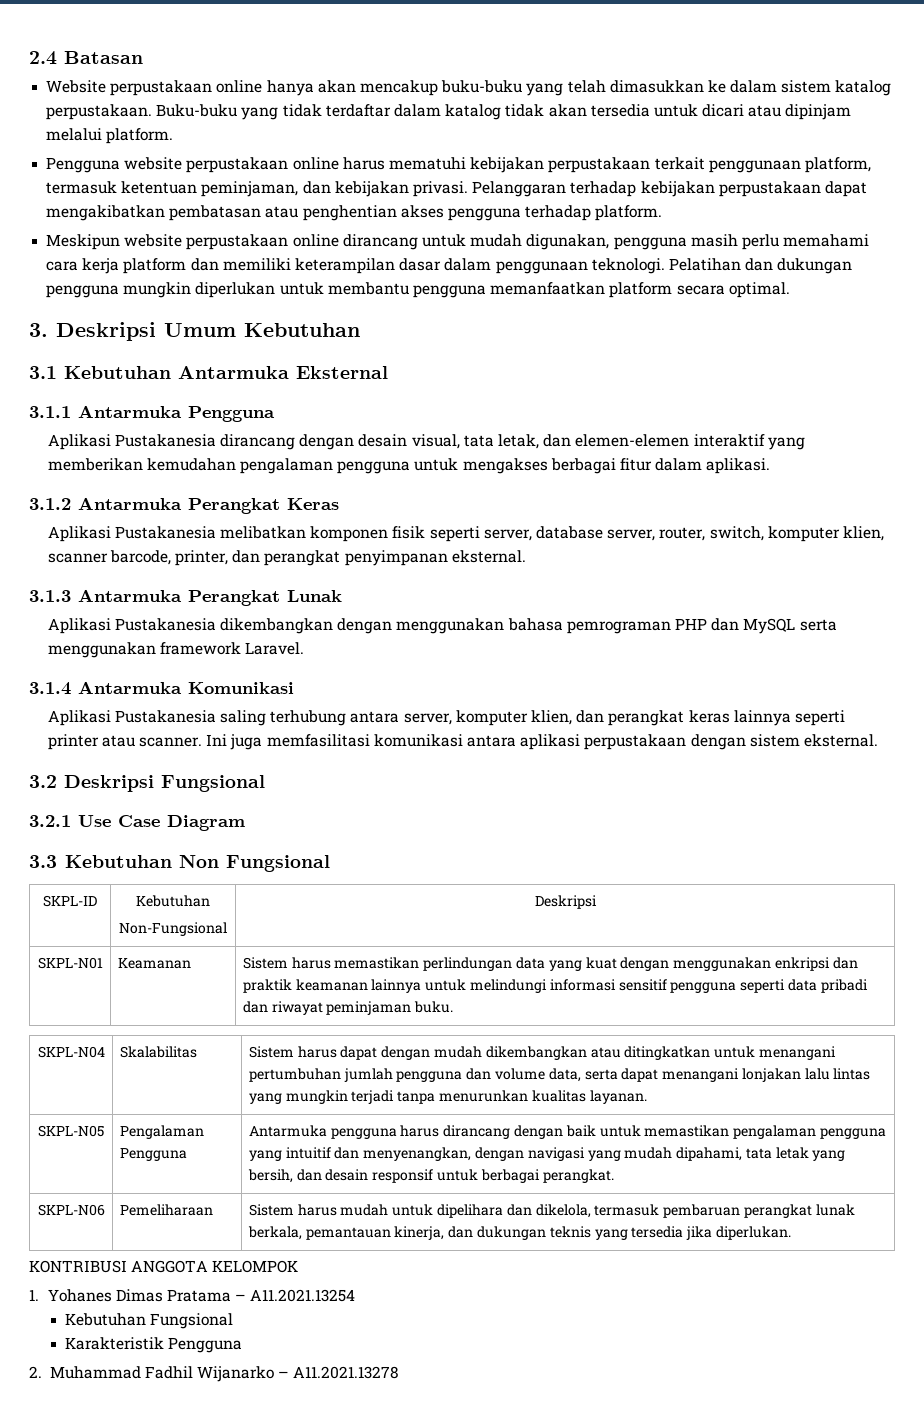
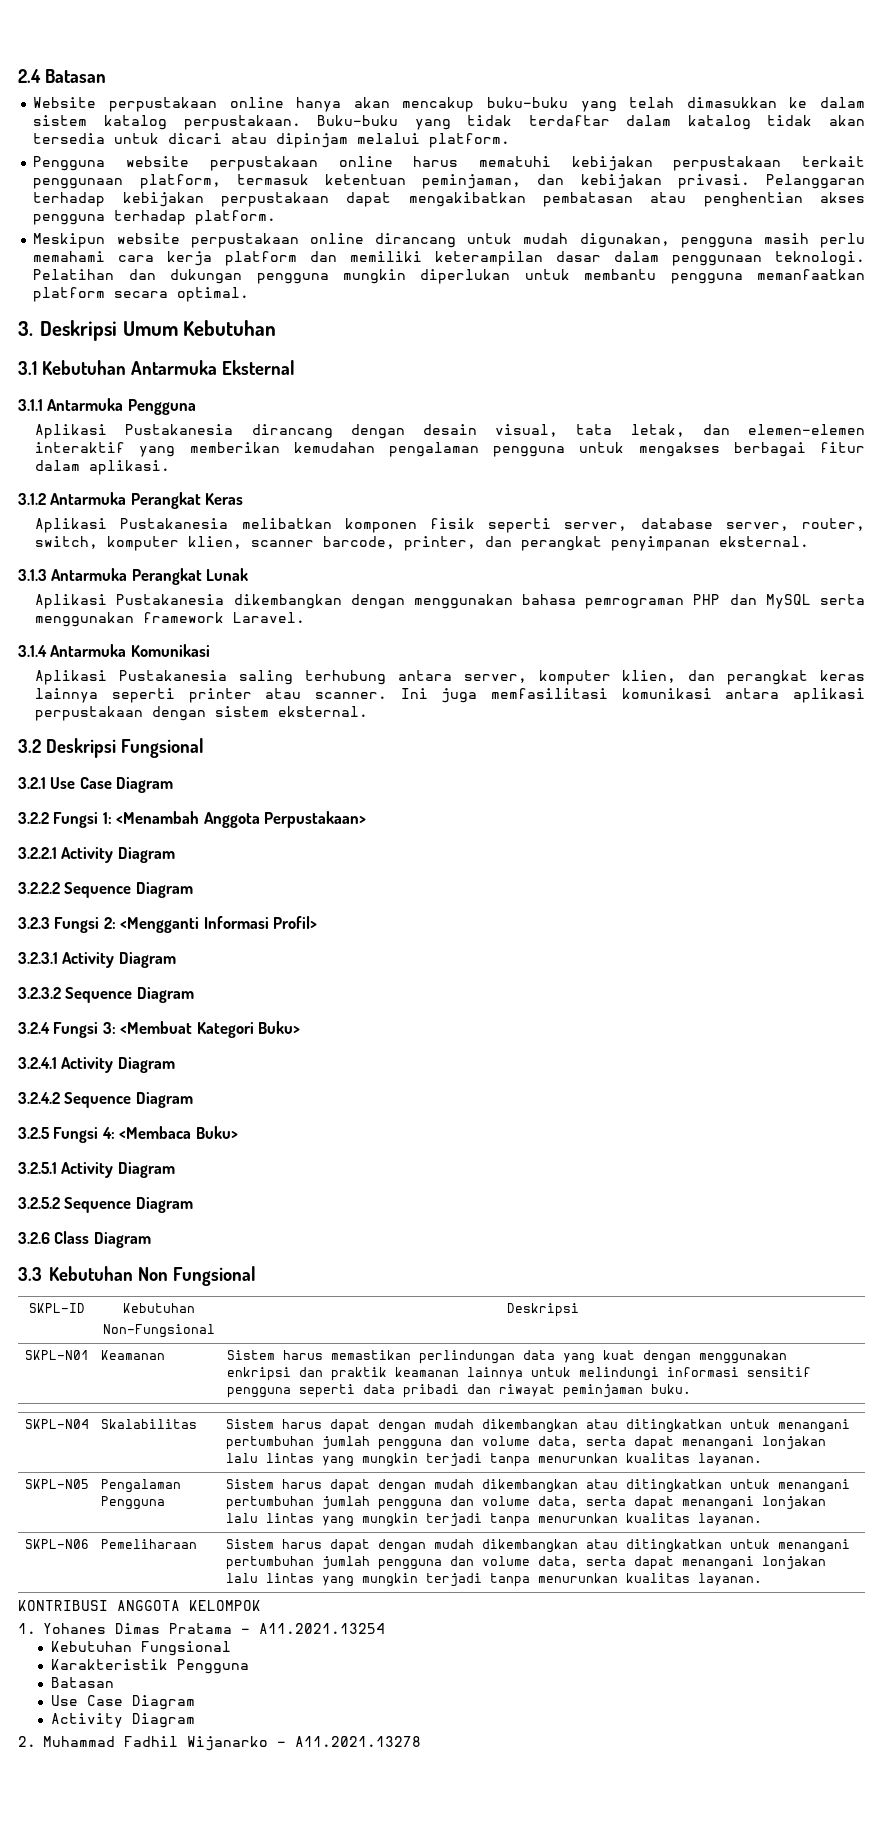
+ 3.2.2 Fungsi 1: <Menambah Anggota Perpustakaan>
+ 3.2.2.1 Activity Diagram
+ 3.2.2.2 Sequence Diagram
+ 3.2.3 Fungsi 2: <Mengganti Informasi Profil>
+ 3.2.3.1 Activity Diagram
+ 3.2.3.2 Sequence Diagram
+ 3.2.4 Fungsi 3: <Membuat Kategori Buku>
+ 3.2.4.1 Activity Diagram
+ 3.2.4.2 Sequence Diagram
+ 3.2.5 Fungsi 4: <Membaca Buku>
+ 3.2.5.1 Activity Diagram
+ 3.2.5.2 Sequence Diagram
+ 3.2.6 Class Diagram
- SKPL-N05 | Pengalaman Pengguna | Antarmuka pengguna harus dirancang dengan baik untuk memastikan pengalaman pengguna yang intuitif dan menyenangkan, dengan navigasi yang mudah dipahami, tata letak yang bersih, dan desain responsif untuk berbagai perangkat.
- SKPL-N06 | Pemeliharaan | Sistem harus mudah untuk dipelihara dan dikelola, termasuk pembaruan perangkat lunak berkala, pemantauan kinerja, dan dukungan teknis yang tersedia jika diperlukan.
+ SKPL-N05 | Pengalaman Pengguna | Sistem harus dapat dengan mudah dikembangkan atau ditingkatkan untuk menangani pertumbuhan jumlah pengguna dan volume data, serta dapat menangani lonjakan lalu lintas yang mungkin terjadi tanpa menurunkan kualitas layanan.
+ SKPL-N06 | Pemeliharaan | Sistem harus dapat dengan mudah dikembangkan atau ditingkatkan untuk menangani pertumbuhan jumlah pengguna dan volume data, serta dapat menangani lonjakan lalu lintas yang mungkin terjadi tanpa menurunkan kualitas layanan.
  Karakteristik Pengguna
+ Batasan
+ Use Case Diagram
+ Activity Diagram

